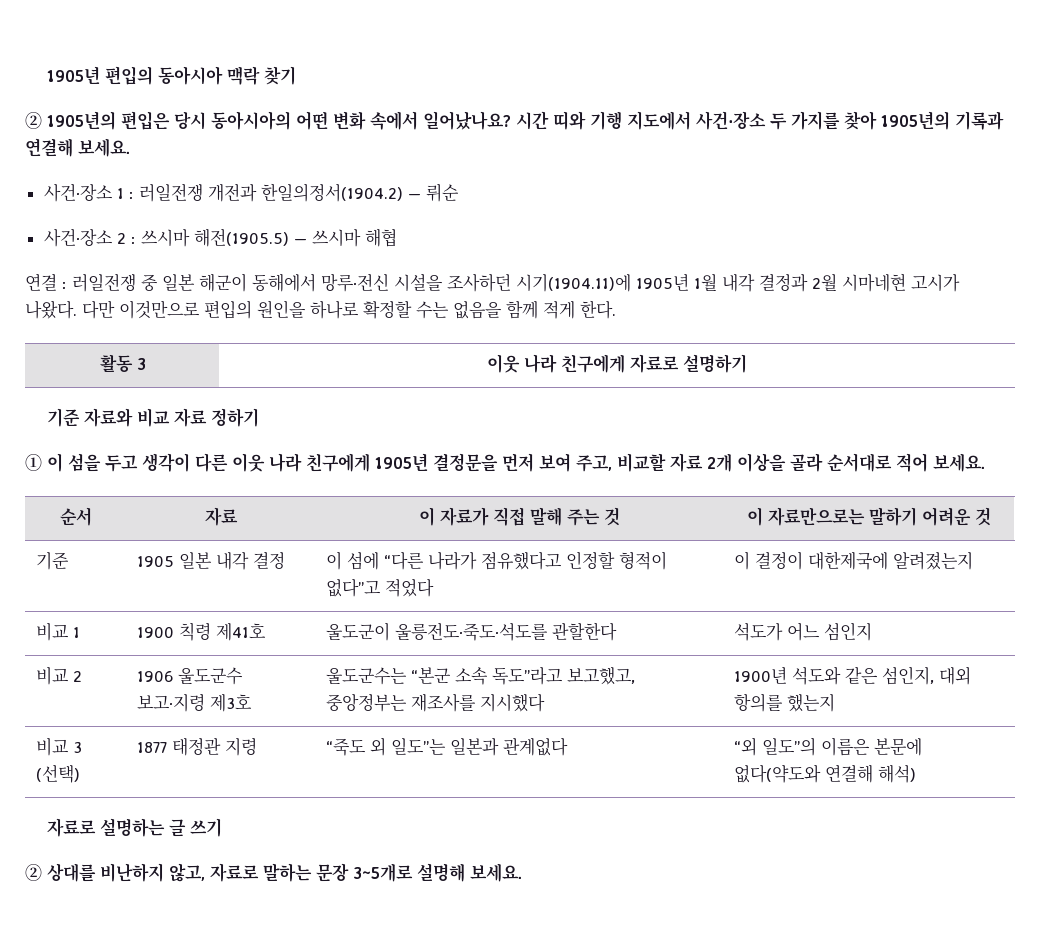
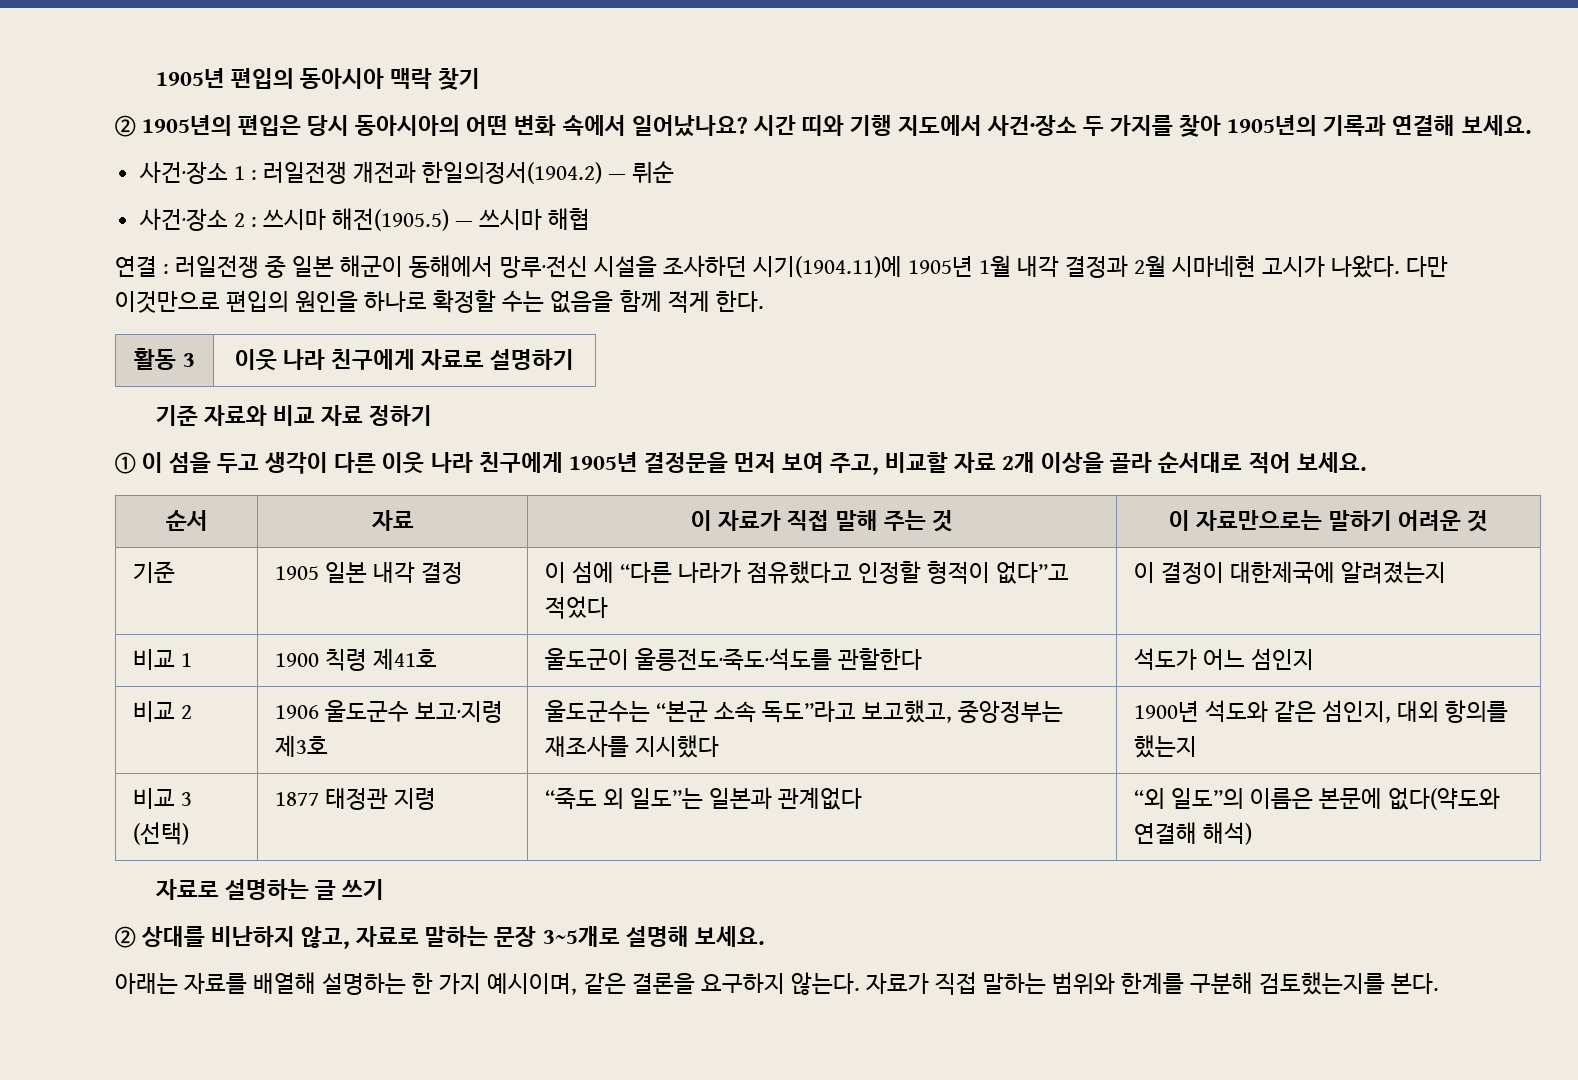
+ 아래는 자료를 배열해 설명하는 한 가지 예시이며, 같은 결론을 요구하지 않는다. 자료가 직접 말하는 범위와 한계를 구분해 검토했는지를 본다.

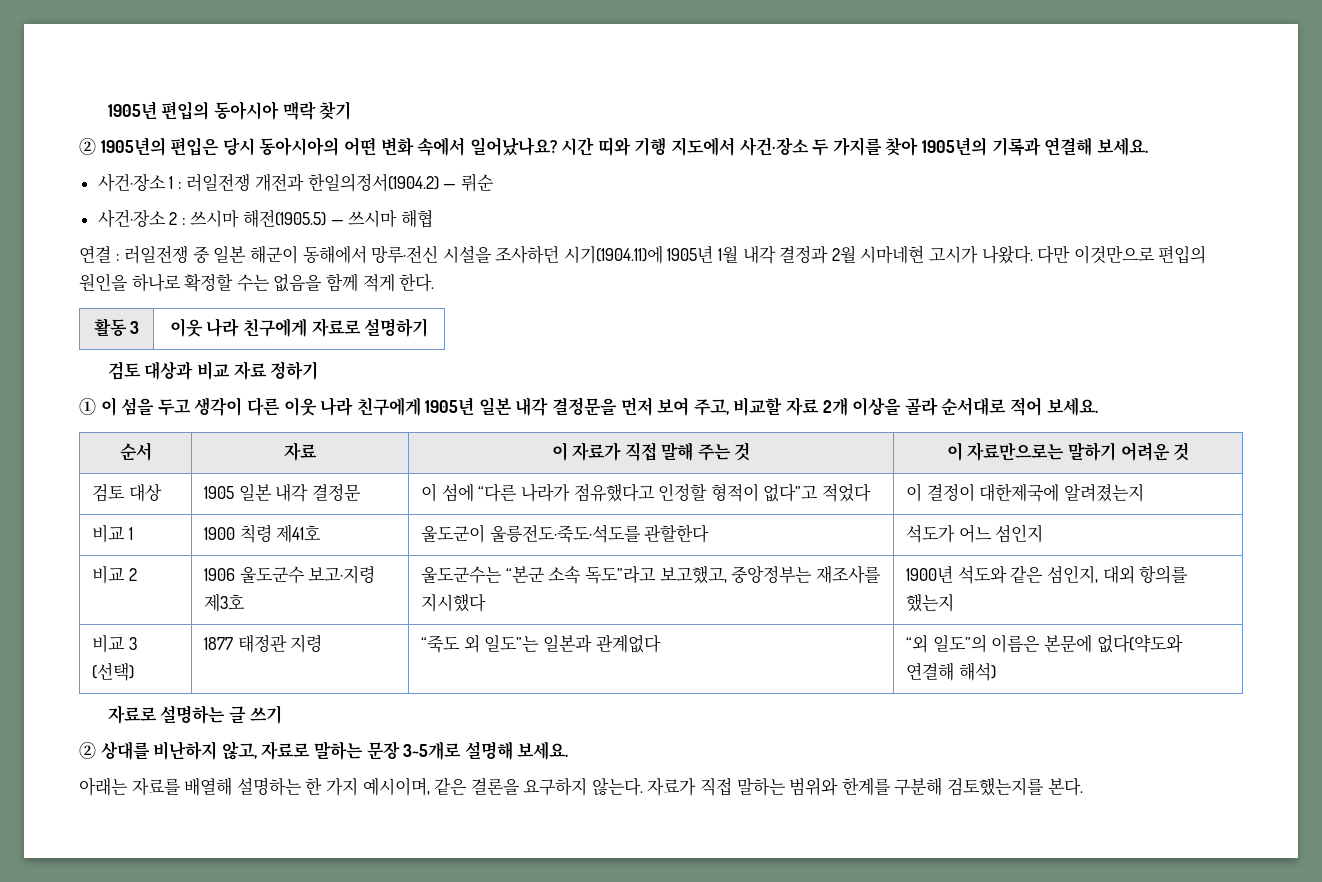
- 기준 자료와 비교 자료 정하기
+ 검토 대상과 비교 자료 정하기
- ① 이 섬을 두고 생각이 다른 이웃 나라 친구에게 1905년 결정문을 먼저 보여 주고, 비교할 자료 2개 이상을 골라 순서대로 적어 보세요.
+ ① 이 섬을 두고 생각이 다른 이웃 나라 친구에게 1905년 일본 내각 결정문을 먼저 보여 주고, 비교할 자료 2개 이상을 골라 순서대로 적어 보세요.
- 기준 | 1905 일본 내각 결정 | 이 섬에 “다른 나라가 점유했다고 인정할 형적이 없다”고 적었다 | 이 결정이 대한제국에 알려졌는지
+ 검토 대상 | 1905 일본 내각 결정문 | 이 섬에 “다른 나라가 점유했다고 인정할 형적이 없다”고 적었다 | 이 결정이 대한제국에 알려졌는지

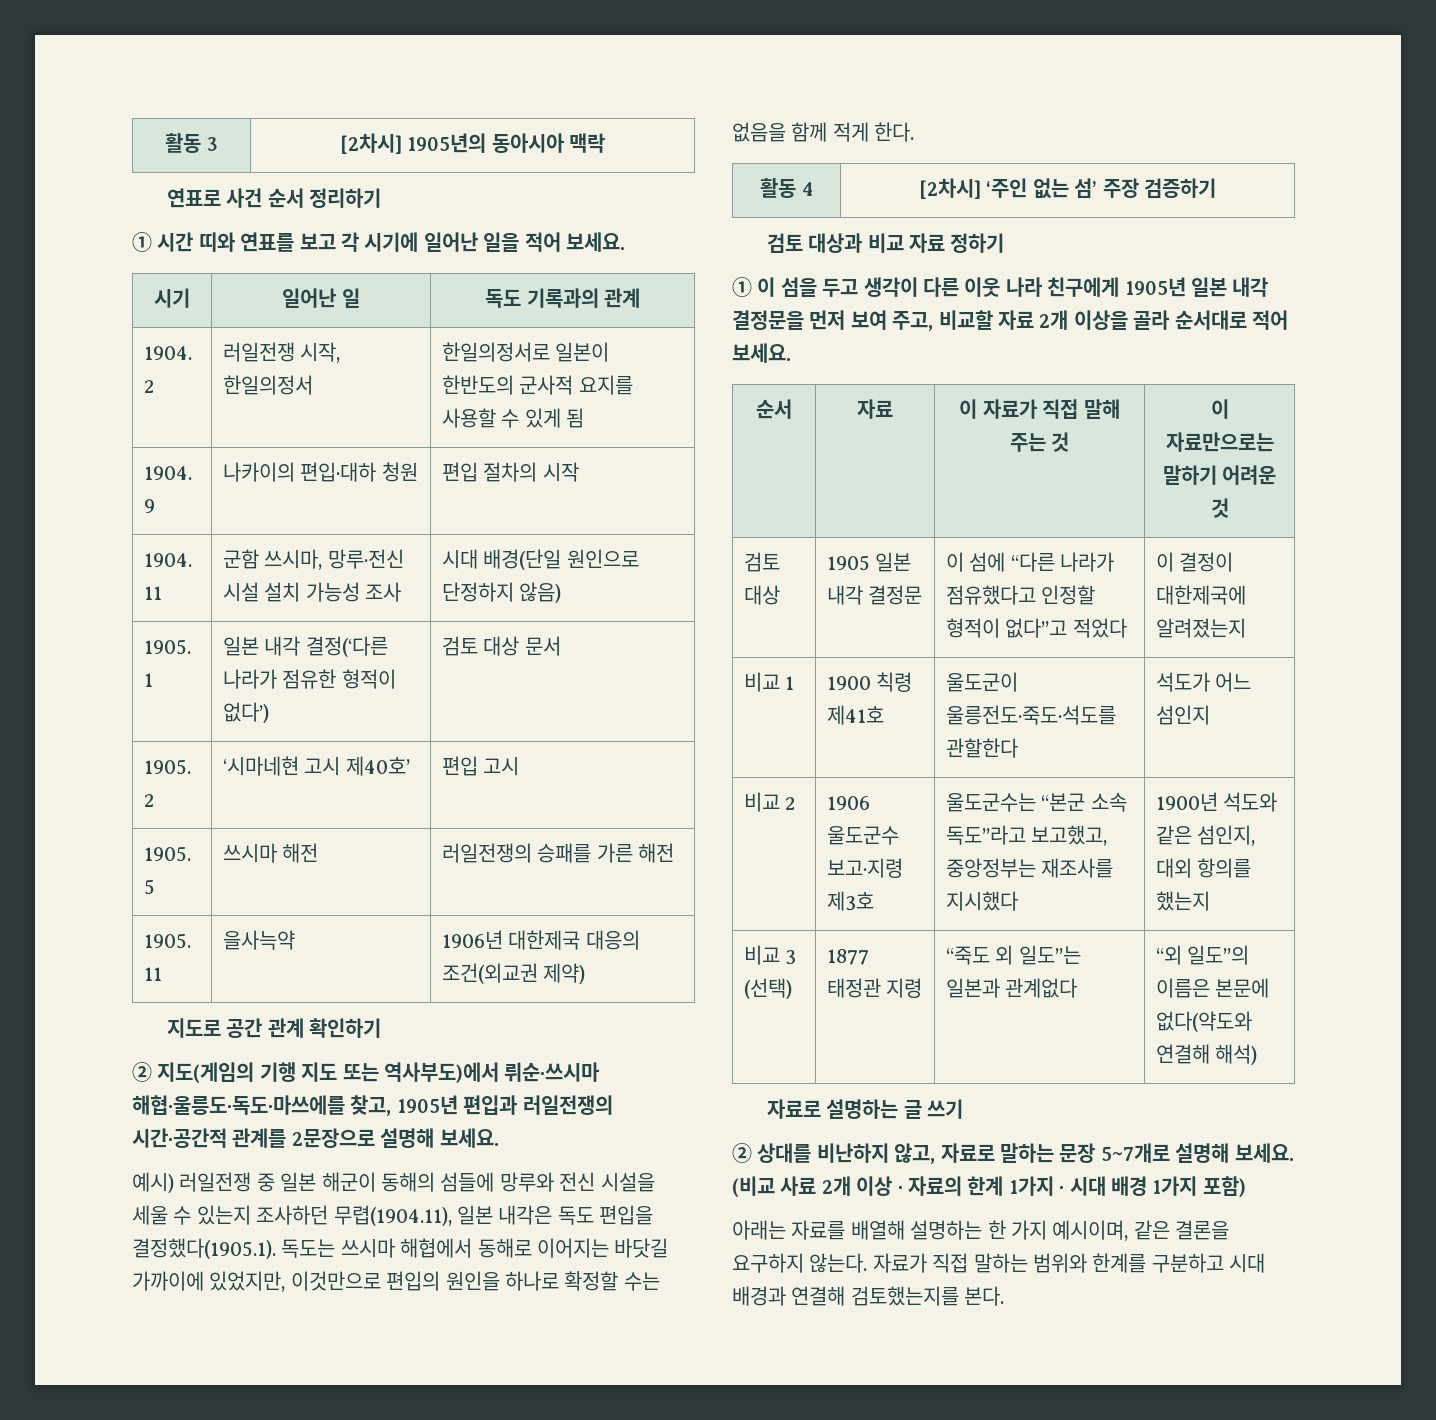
- 1905년 편입의 동아시아 맥락 찾기
- ② 1905년의 편입은 당시 동아시아의 어떤 변화 속에서 일어났나요? 시간 띠와 기행 지도에서 사건·장소 두 가지를 찾아 1905년의 기록과 연결해 보세요.
- 사건·장소 1 : 러일전쟁 개전과 한일의정서(1904.2) — 뤼순
- 사건·장소 2 : 쓰시마 해전(1905.5) — 쓰시마 해협
- 연결 : 러일전쟁 중 일본 해군이 동해에서 망루·전신 시설을 조사하던 시기(1904.11)에 1905년 1월 내각 결정과 2월 시마네현 고시가 나왔다. 다만 이것만으로 편입의 원인을 하나로 확정할 수는 없음을 함께 적게 한다.
+ 활동 3 | [2차시] 1905년의 동아시아 맥락
+ 연표로 사건 순서 정리하기
+ ① 시간 띠와 연표를 보고 각 시기에 일어난 일을 적어 보세요.
+ 시기 | 일어난 일 | 독도 기록과의 관계
+ 1904. 2 | 러일전쟁 시작, 한일의정서 | 한일의정서로 일본이 한반도의 군사적 요지를 사용할 수 있게 됨
+ 1904. 9 | 나카이의 편입·대하 청원 | 편입 절차의 시작
+ 1904. 11 | 군함 쓰시마, 망루·전신 시설 설치 가능성 조사 | 시대 배경(단일 원인으로 단정하지 않음)
+ 1905. 1 | 일본 내각 결정(‘다른 나라가 점유한 형적이 없다’) | 검토 대상 문서
+ 1905. 2 | ‘시마네현 고시 제40호’ | 편입 고시
+ 1905. 5 | 쓰시마 해전 | 러일전쟁의 승패를 가른 해전
+ 1905. 11 | 을사늑약 | 1906년 대한제국 대응의 조건(외교권 제약)
+ 지도로 공간 관계 확인하기
+ ② 지도(게임의 기행 지도 또는 역사부도)에서 뤼순·쓰시마 해협·울릉도·독도·마쓰에를 찾고, 1905년 편입과 러일전쟁의 시간·공간적 관계를 2문장으로 설명해 보세요.
+ 예시) 러일전쟁 중 일본 해군이 동해의 섬들에 망루와 전신 시설을 세울 수 있는지 조사하던 무렵(1904.11), 일본 내각은 독도 편입을 결정했다(1905.1). 독도는 쓰시마 해협에서 동해로 이어지는 바닷길 가까이에 있었지만, 이것만으로 편입의 원인을 하나로 확정할 수는 없음을 함께 적게 한다.
- 활동 3 | 이웃 나라 친구에게 자료로 설명하기
+ 활동 4 | [2차시] ‘주인 없는 섬’ 주장 검증하기
- ② 상대를 비난하지 않고, 자료로 말하는 문장 3~5개로 설명해 보세요.
+ ② 상대를 비난하지 않고, 자료로 말하는 문장 5~7개로 설명해 보세요. (비교 사료 2개 이상 · 자료의 한계 1가지 · 시대 배경 1가지 포함)
- 자료가 직접 말하는 범위와 한계를 구분해 검토했는지를 본다.
+ 자료가 직접 말하는 범위와 한계를 구분하고 시대 배경과 연결해 검토했는지를 본다.

